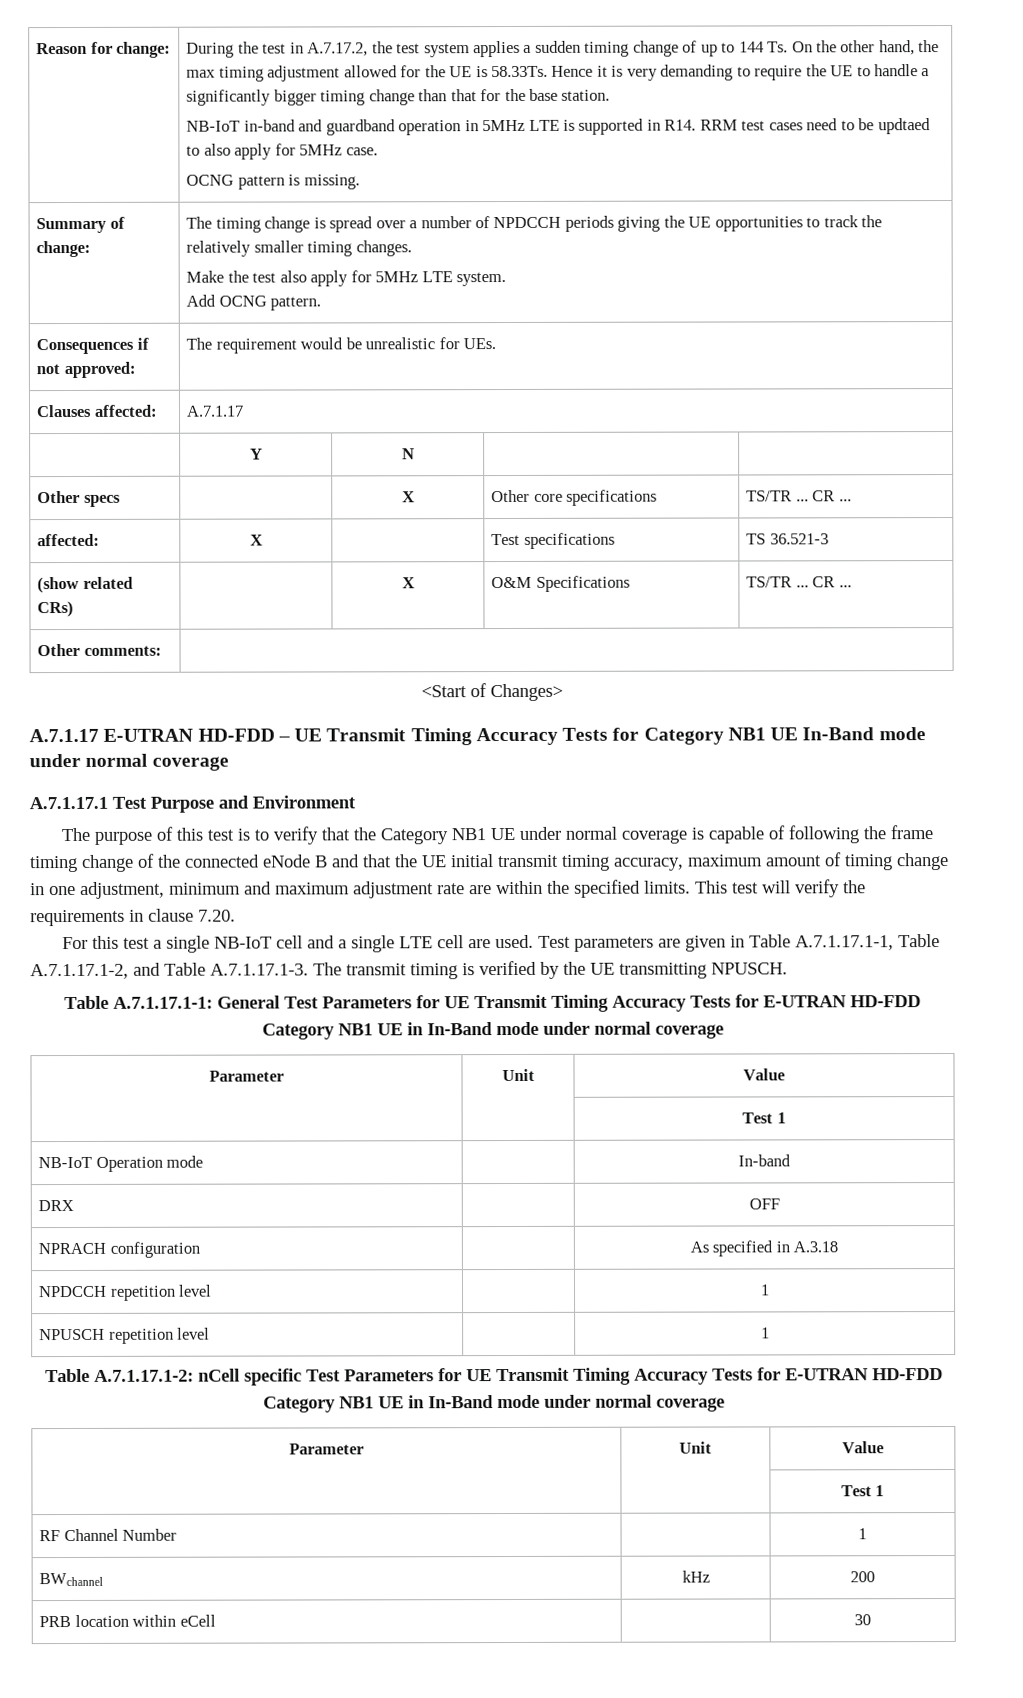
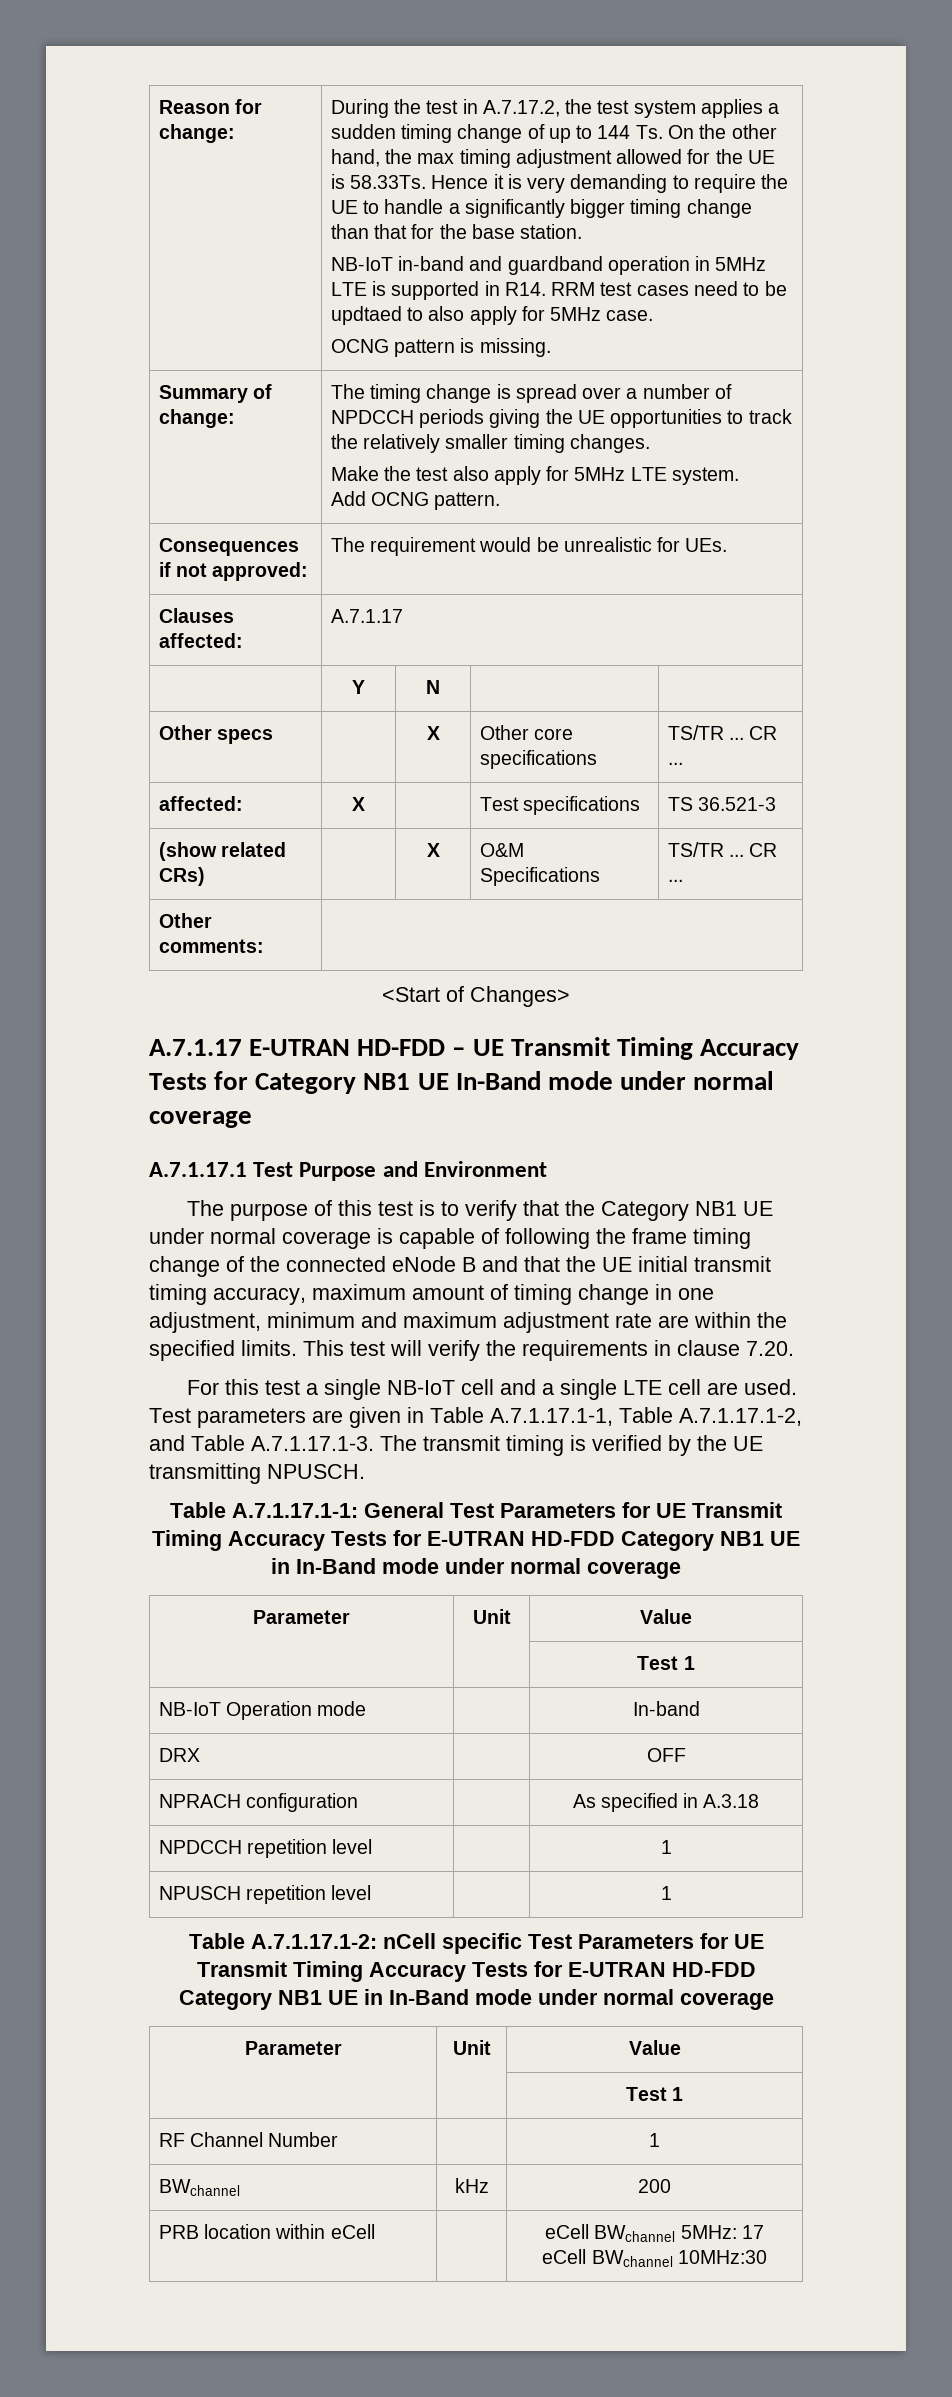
- PRB location within eCell | | 30
+ PRB location within eCell | | eCell BWchannel 5MHz: 17
+ eCell BWchannel 10MHz:30

